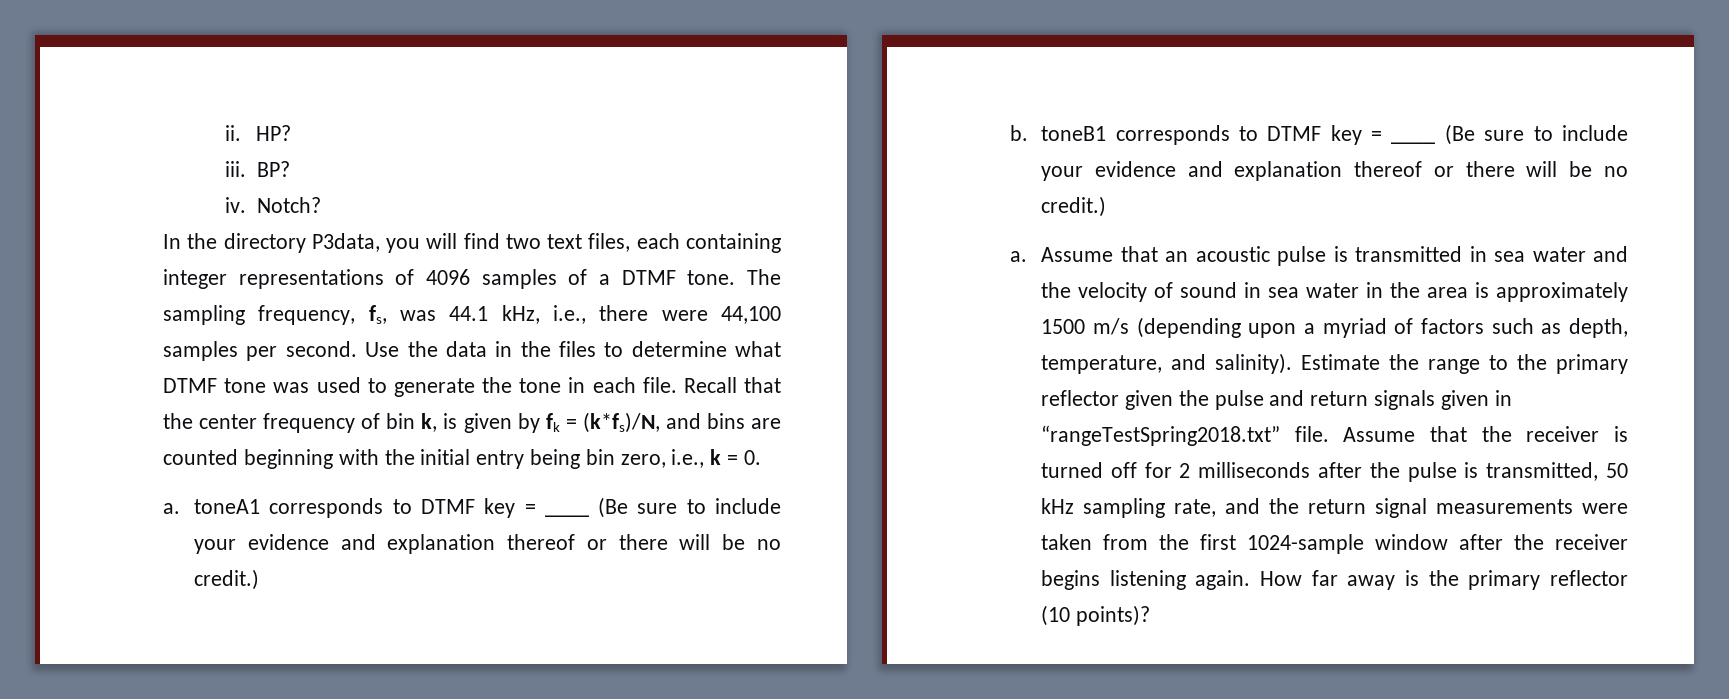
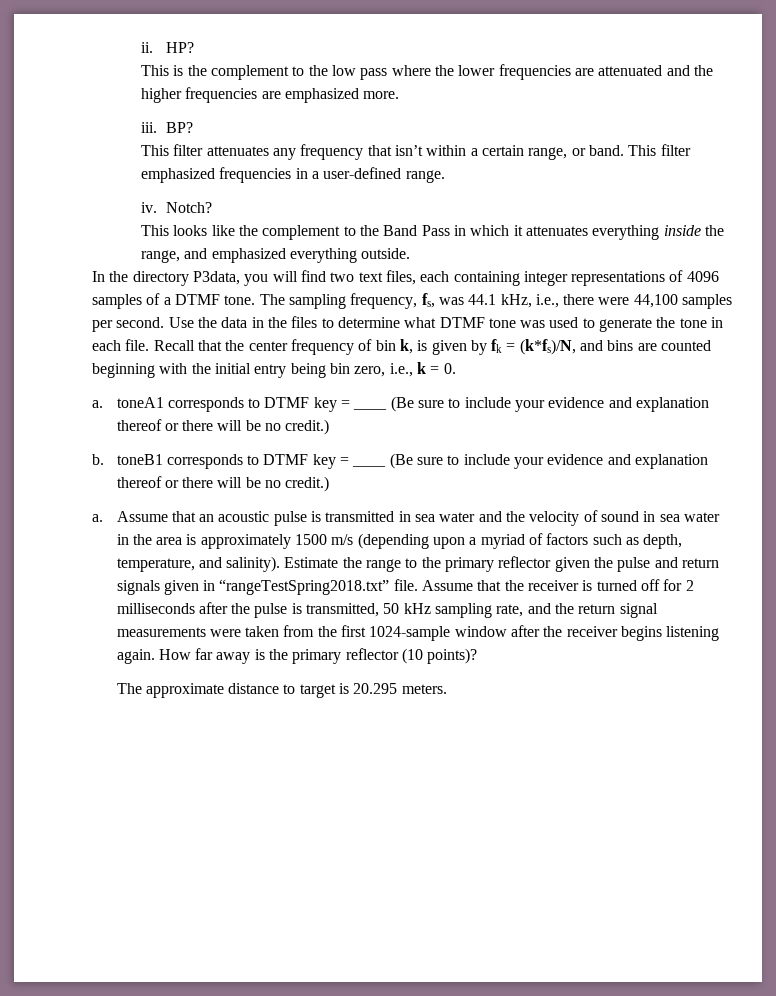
+ This is the complement to the low pass where the lower frequencies are attenuated and the higher frequencies are emphasized more.
  iii. BP?
+ This filter attenuates any frequency that isn’t within a certain range, or band. This filter emphasized frequencies in a user-defined range.
  iv. Notch?
+ This looks like the complement to the Band Pass in which it attenuates everything inside the range, and emphasized everything outside.
+ The approximate distance to target is 20.295 meters.

